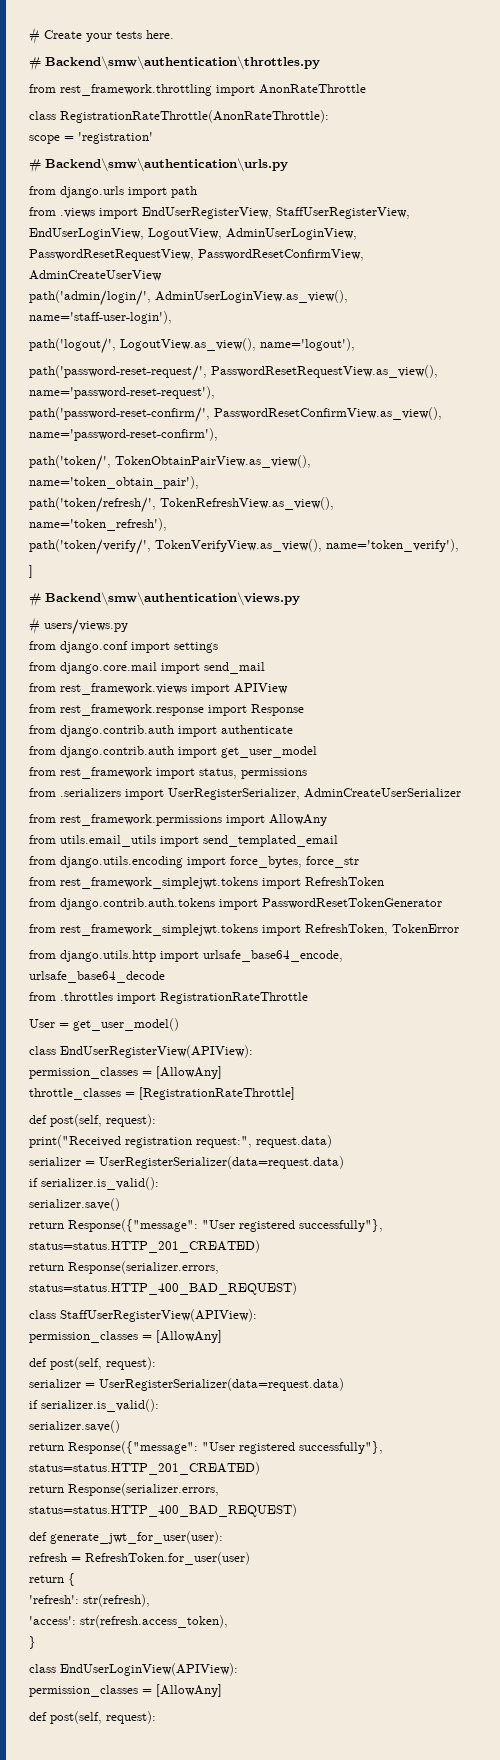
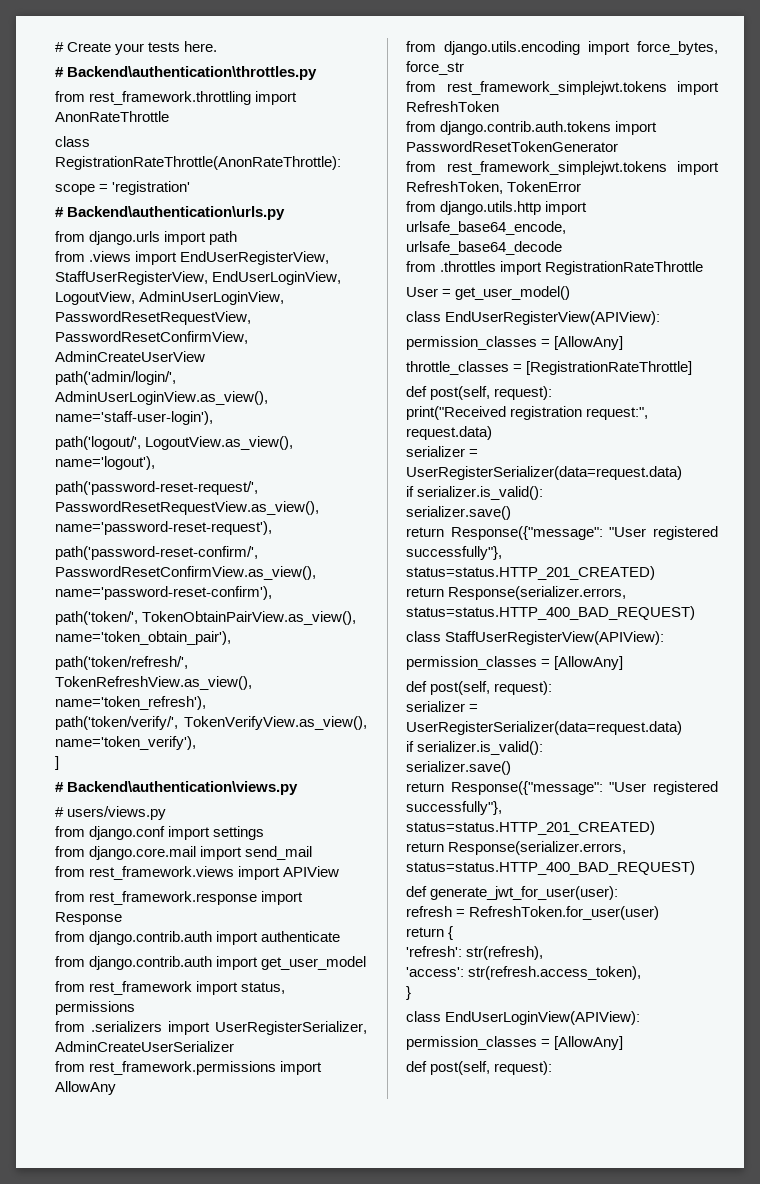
- # Backend\smw\authentication\throttles.py
+ # Backend\authentication\throttles.py
- # Backend\smw\authentication\urls.py
+ # Backend\authentication\urls.py
- # Backend\smw\authentication\views.py
+ # Backend\authentication\views.py
- from utils.email_utils import send_templated_email

